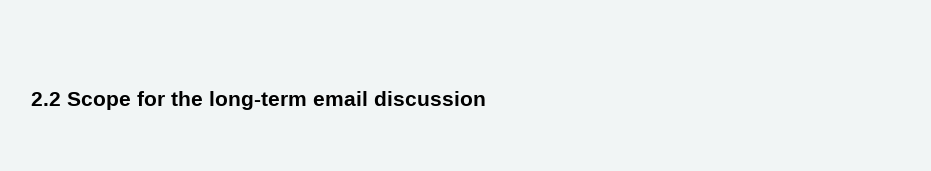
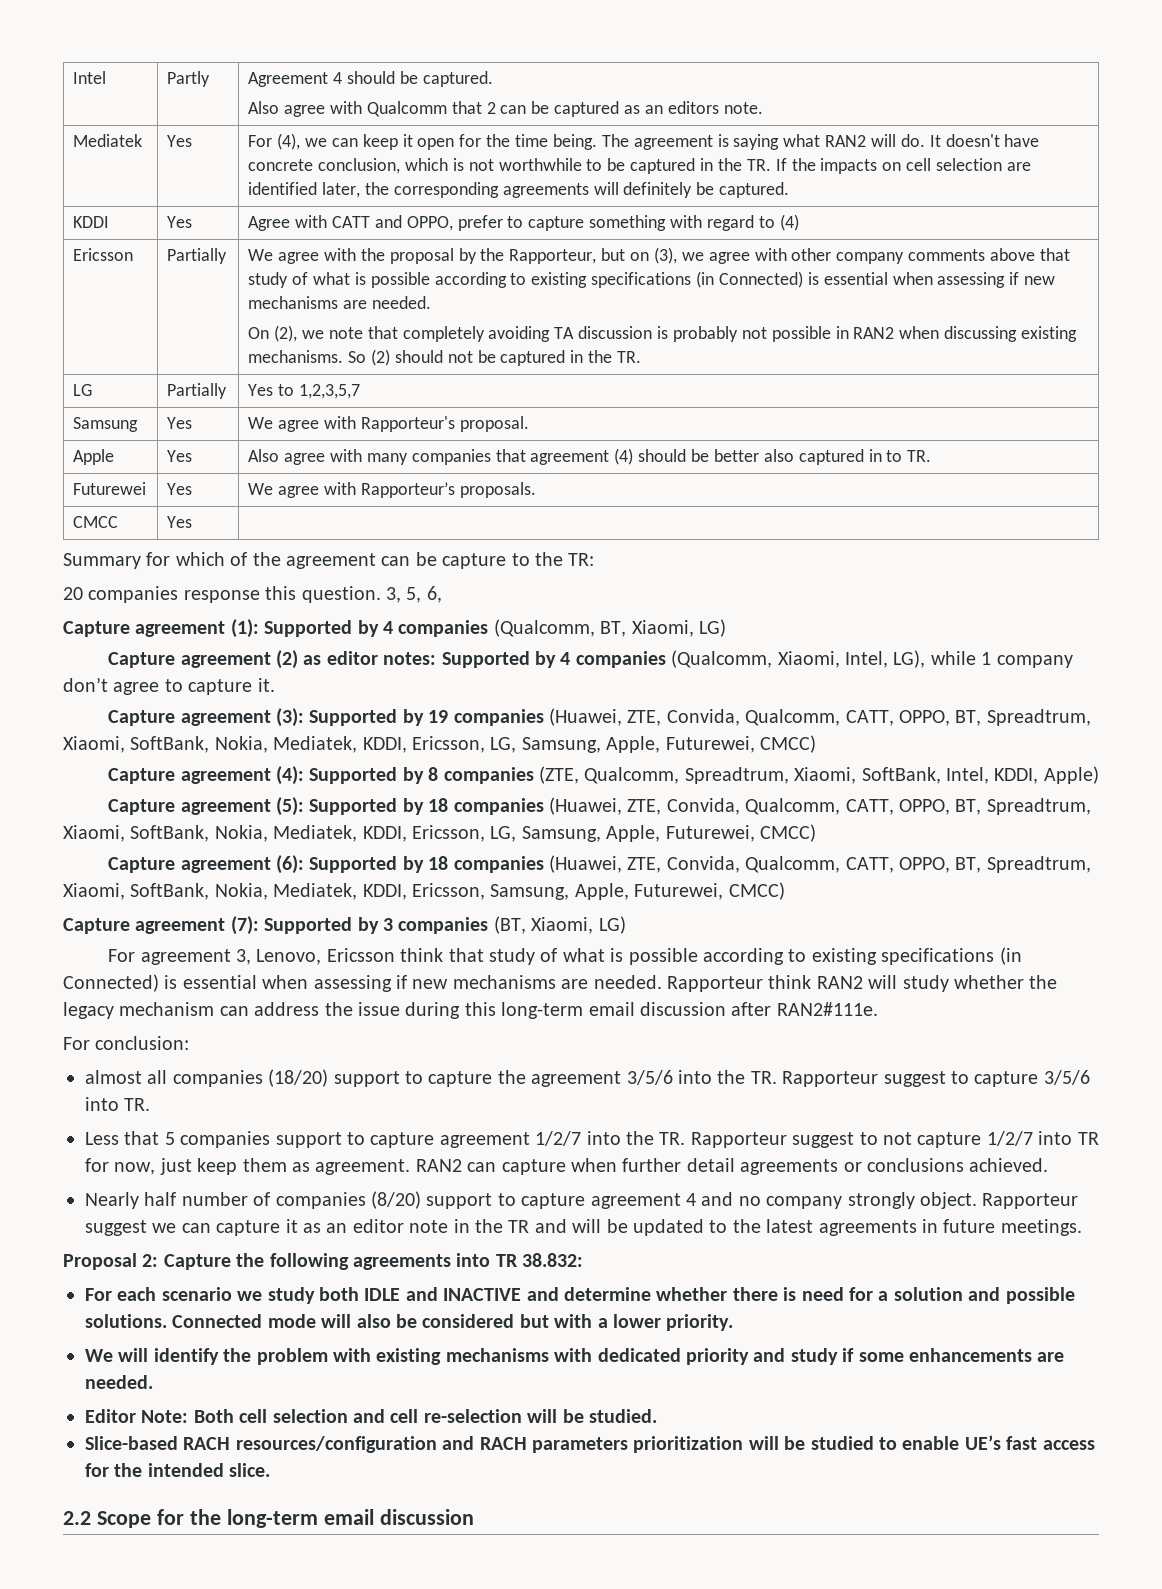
+ Intel | Partly | Agreement 4 should be captured.
+ Also agree with Qualcomm that 2 can be captured as an editors note.
+ Mediatek | Yes | For (4), we can keep it open for the time being. The agreement is saying what RAN2 will do. It doesn't have concrete conclusion, which is not worthwhile to be captured in the TR. If the impacts on cell selection are identified later, the corresponding agreements will definitely be captured.
+ KDDI | Yes | Agree with CATT and OPPO, prefer to capture something with regard to (4)
+ Ericsson | Partially | We agree with the proposal by the Rapporteur, but on (3), we agree with other company comments above that study of what is possible according to existing specifications (in Connected) is essential when assessing if new mechanisms are needed.
+ On (2), we note that completely avoiding TA discussion is probably not possible in RAN2 when discussing existing mechanisms. So (2) should not be captured in the TR.
+ LG | Partially | Yes to 1,2,3,5,7
+ Samsung | Yes | We agree with Rapporteur's proposal.
+ Apple | Yes | Also agree with many companies that agreement (4) should be better also captured in to TR.
+ Futurewei | Yes | We agree with Rapporteur’s proposals.
+ CMCC | Yes |
+ Summary for which of the agreement can be capture to the TR:
+ 20 companies response this question. 3, 5, 6,
+ Capture agreement (1): Supported by 4 companies (Qualcomm, BT, Xiaomi, LG)
+ Capture agreement (2) as editor notes: Supported by 4 companies (Qualcomm, Xiaomi, Intel, LG), while 1 company don’t agree to capture it.
+ Capture agreement (3): Supported by 19 companies (Huawei, ZTE, Convida, Qualcomm, CATT, OPPO, BT, Spreadtrum, Xiaomi, SoftBank, Nokia, Mediatek, KDDI, Ericsson, LG, Samsung, Apple, Futurewei, CMCC)
+ Capture agreement (4): Supported by 8 companies (ZTE, Qualcomm, Spreadtrum, Xiaomi, SoftBank, Intel, KDDI, Apple)
+ Capture agreement (5): Supported by 18 companies (Huawei, ZTE, Convida, Qualcomm, CATT, OPPO, BT, Spreadtrum, Xiaomi, SoftBank, Nokia, Mediatek, KDDI, Ericsson, LG, Samsung, Apple, Futurewei, CMCC)
+ Capture agreement (6): Supported by 18 companies (Huawei, ZTE, Convida, Qualcomm, CATT, OPPO, BT, Spreadtrum, Xiaomi, SoftBank, Nokia, Mediatek, KDDI, Ericsson, Samsung, Apple, Futurewei, CMCC)
+ Capture agreement (7): Supported by 3 companies (BT, Xiaomi, LG)
+ For agreement 3, Lenovo, Ericsson think that study of what is possible according to existing specifications (in Connected) is essential when assessing if new mechanisms are needed. Rapporteur think RAN2 will study whether the legacy mechanism can address the issue during this long-term email discussion after RAN2#111e.
+ For conclusion:
+ almost all companies (18/20) support to capture the agreement 3/5/6 into the TR. Rapporteur suggest to capture 3/5/6 into TR.
+ Less that 5 companies support to capture agreement 1/2/7 into the TR. Rapporteur suggest to not capture 1/2/7 into TR for now, just keep them as agreement. RAN2 can capture when further detail agreements or conclusions achieved.
+ Nearly half number of companies (8/20) support to capture agreement 4 and no company strongly object. Rapporteur suggest we can capture it as an editor note in the TR and will be updated to the latest agreements in future meetings.
+ Proposal 2: Capture the following agreements into TR 38.832:
+ For each scenario we study both IDLE and INACTIVE and determine whether there is need for a solution and possible solutions. Connected mode will also be considered but with a lower priority.
+ We will identify the problem with existing mechanisms with dedicated priority and study if some enhancements are needed.
+ Editor Note: Both cell selection and cell re-selection will be studied.
+ Slice-based RACH resources/configuration and RACH parameters prioritization will be studied to enable UE’s fast access for the intended slice.

